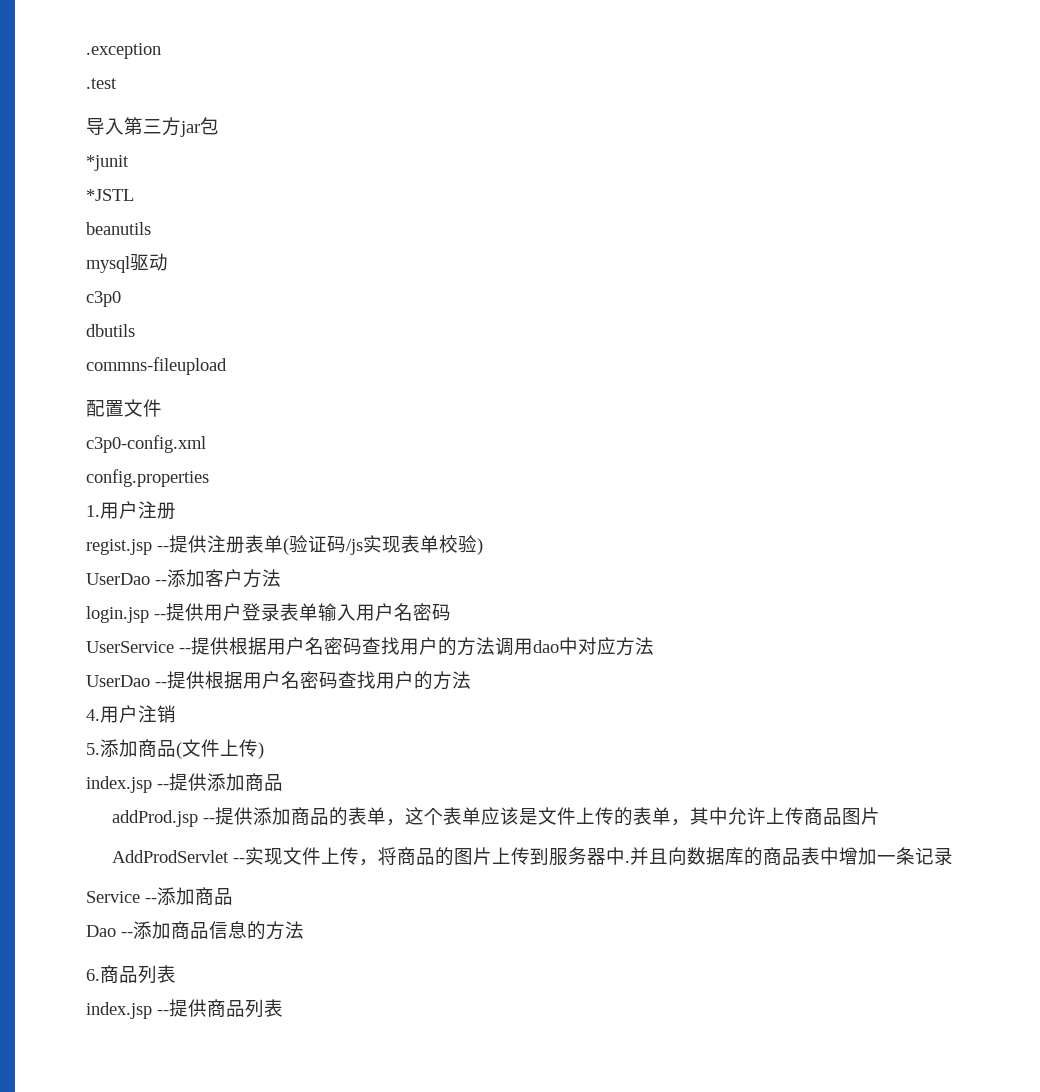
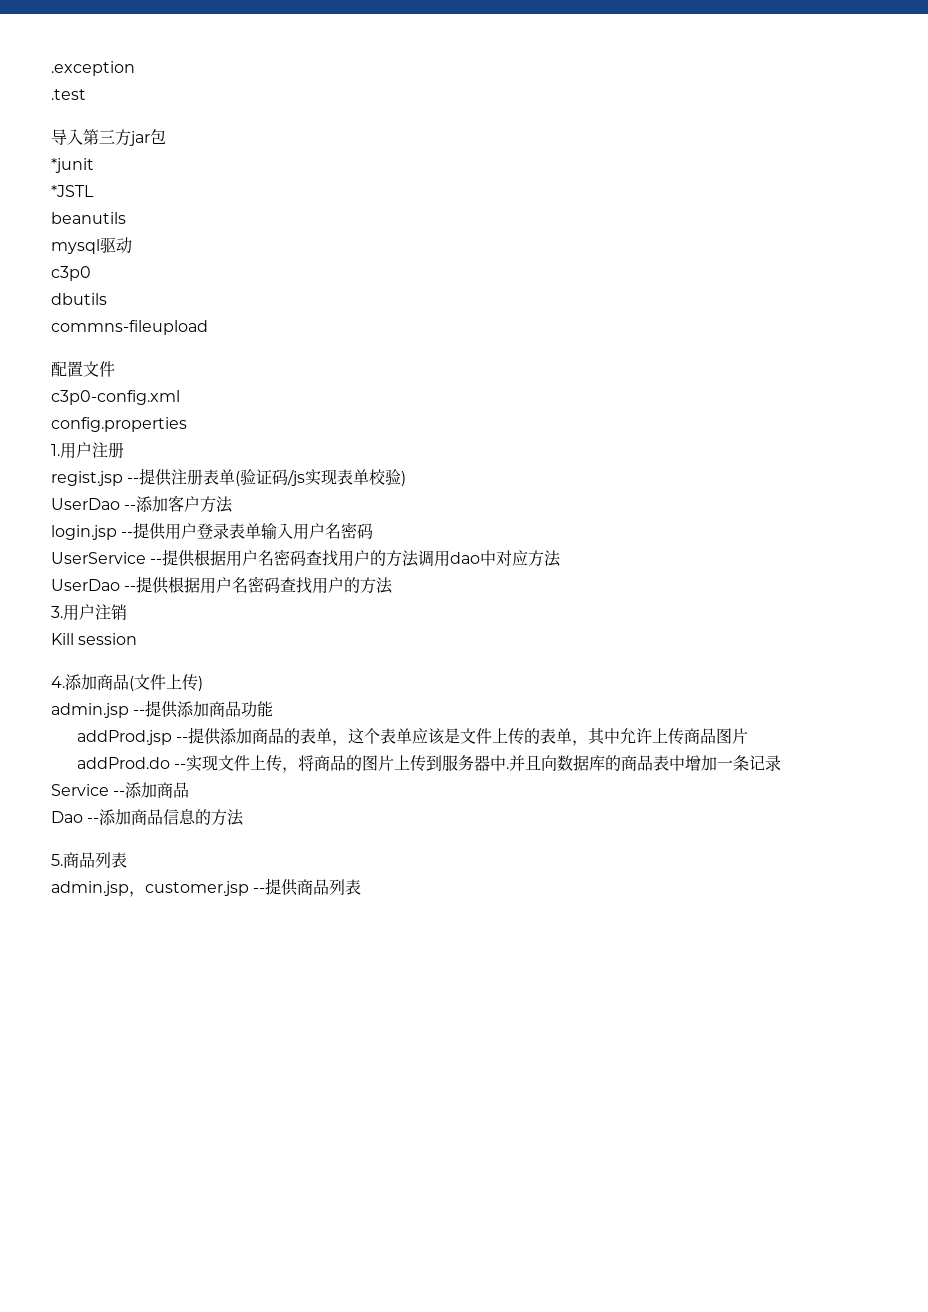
- 4.用户注销
+ 3.用户注销
- 5.添加商品(文件上传)
+ Kill session
+ 4.添加商品(文件上传)
- index.jsp --提供添加商品
+ admin.jsp --提供添加商品功能
- AddProdServlet --实现文件上传，将商品的图片上传到服务器中.
+ addProd.do --实现文件上传，将商品的图片上传到服务器中.
- 6.商品列表
+ 5.商品列表
- index.jsp --提供商品列表
+ admin.jsp，customer.jsp --提供商品列表

